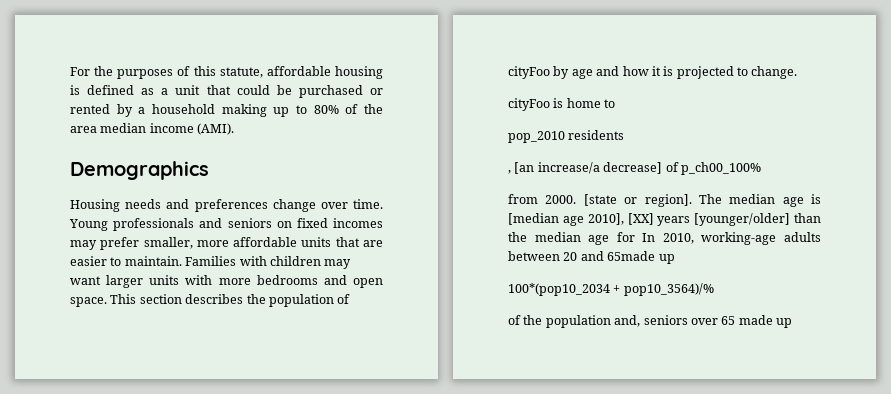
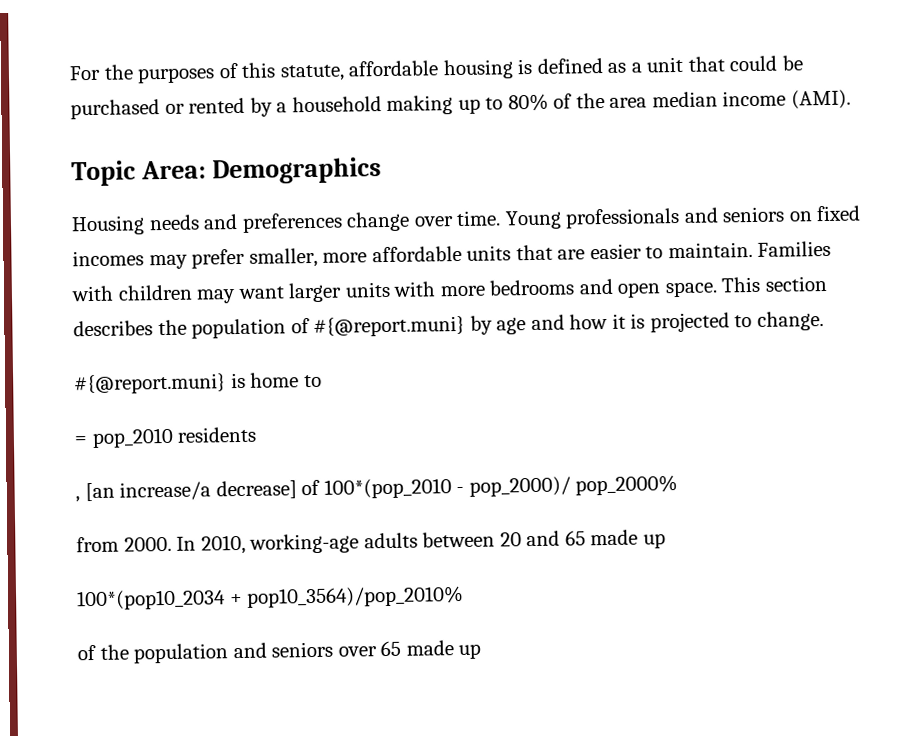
- Demographics
+ Topic Area: Demographics
- This section describes the population of cityFoo by age and how it is projected to change.
+ This section describes the population of #{@report.muni} by age and how it is projected to change.
- cityFoo is home to
+ #{@report.muni} is home to
- pop_2010 residents
+ = pop_2010 residents
- , [an increase/a decrease] of p_ch00_100%
- from 2000. [state or region]. The median age is [median age 2010], [XX] years [younger/older] than the median age for In 2010, working-age adults between 20 and 65made up
+ , [an increase/a decrease] of 100*(pop_2010 - pop_2000)/ pop_2000%
+ from 2000. In 2010, working-age adults between 20 and 65 made up
- 100*(pop10_2034 + pop10_3564)/%
+ 100*(pop10_2034 + pop10_3564)/pop_2010%
- of the population and, seniors over 65 made up
+ of the population and seniors over 65 made up

